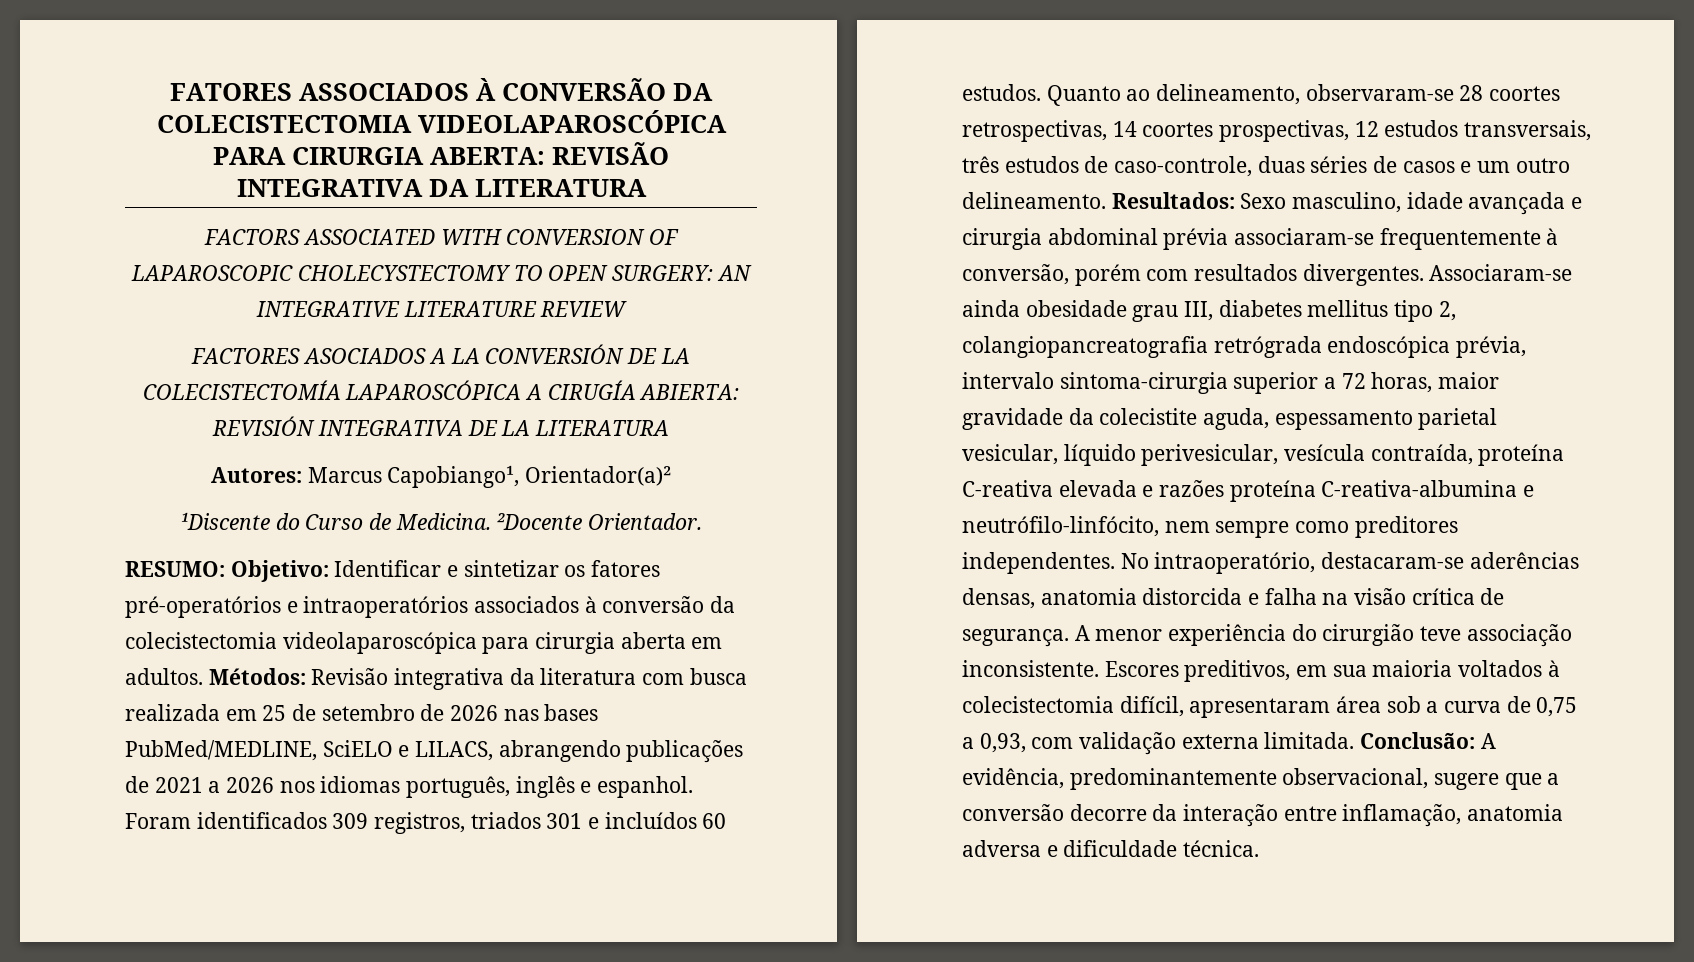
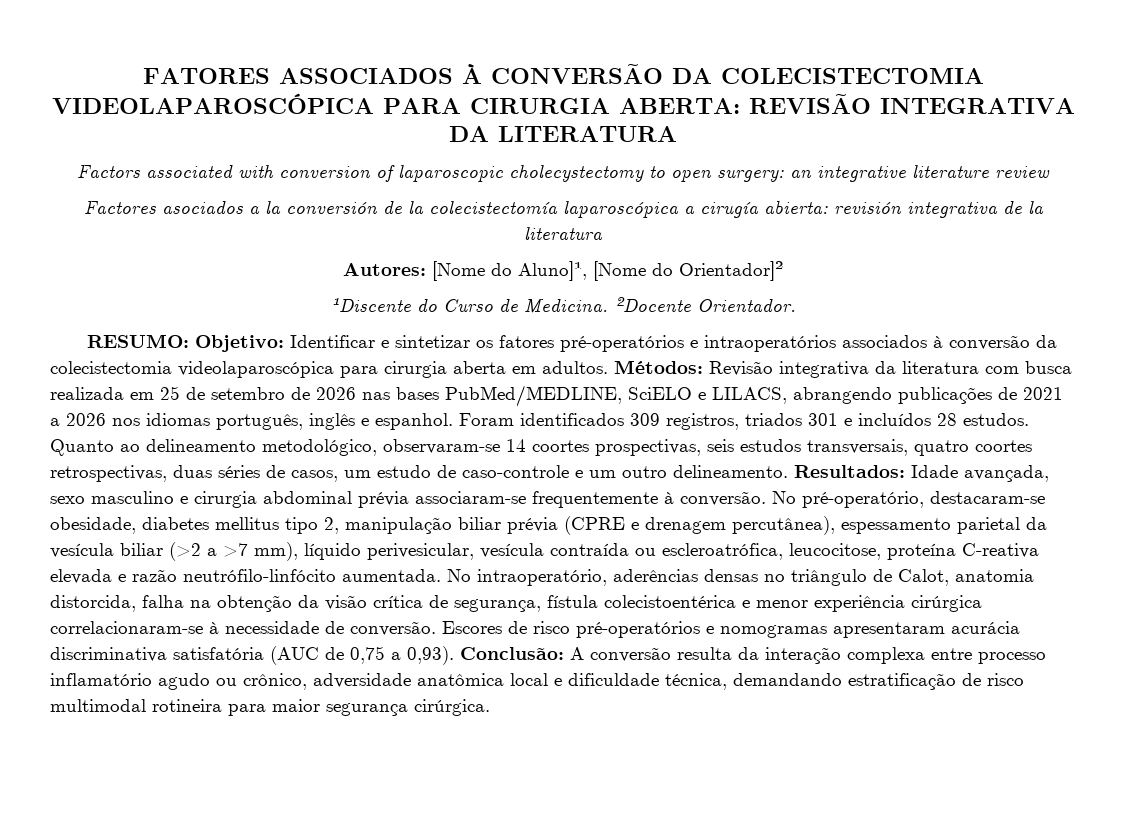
- FACTORS ASSOCIATED WITH CONVERSION OF LAPAROSCOPIC CHOLECYSTECTOMY TO OPEN SURGERY: AN INTEGRATIVE LITERATURE REVIEW
- FACTORES ASOCIADOS A LA CONVERSIÓN DE LA COLECISTECTOMÍA LAPAROSCÓPICA A CIRUGÍA ABIERTA: REVISIÓN INTEGRATIVA DE LA LITERATURA
- Autores: Marcus Capobiango¹, Orientador(a)²
+ Factors associated with conversion of laparoscopic cholecystectomy to open surgery: an integrative literature review
+ Factores asociados a la conversión de la colecistectomía laparoscópica a cirugía abierta: revisión integrativa de la literatura
+ Autores: [Nome do Aluno]¹, [Nome do Orientador]²
- Foram identificados 309 registros, triados 301 e incluídos 60 estudos.
+ Foram identificados 309 registros, triados 301 e incluídos 28 estudos.
- Quanto ao delineamento, observaram-se 28 coortes retrospectivas, 14 coortes prospectivas, 12 estudos transversais, três estudos de caso-controle, duas séries de casos e um outro delineamento.
+ Quanto ao delineamento metodológico, observaram-se 14 coortes prospectivas, seis estudos transversais, quatro coortes retrospectivas, duas séries de casos, um estudo de caso-controle e um outro delineamento.
- Resultados: Sexo masculino, idade avançada e cirurgia abdominal prévia associaram-se frequentemente à conversão, porém com resultados divergentes. Associaram-se ainda obesidade grau III, diabetes mellitus tipo 2, colangiopancreatografia retrógrada endoscópica prévia, intervalo sintoma-cirurgia superior a 72 horas, maior gravidade da colecistite aguda, espessamento parietal vesicular, líquido perivesicular, vesícula contraída, proteína C-reativa elevada e razões proteína C-reativa-albumina e neutrófilo-linfócito, nem sempre como preditores independentes. No intraoperatório, destacaram-se aderências densas, anatomia distorcida e falha na visão crítica de segurança. A menor experiência do cirurgião teve associação inconsistente. Escores preditivos, em sua maioria voltados à colecistectomia difícil, apresentaram área sob a curva de 0,75 a 0,93, com validação externa limitada. Conclusão: A evidência, predominantemente observacional, sugere que a conversão decorre da interação entre inflamação, anatomia adversa e dificuldade técnica.
+ Resultados: Idade avançada, sexo masculino e cirurgia abdominal prévia associaram-se frequentemente à conversão. No pré-operatório, destacaram-se obesidade, diabetes mellitus tipo 2, manipulação biliar prévia (CPRE e drenagem percutânea), espessamento parietal da vesícula biliar (>2 a >7 mm), líquido perivesicular, vesícula contraída ou escleroatrófica, leucocitose, proteína C-reativa elevada e razão neutrófilo-linfócito aumentada. No intraoperatório, aderências densas no triângulo de Calot, anatomia distorcida, falha na obtenção da visão crítica de segurança, fístula colecistoentérica e menor experiência cirúrgica correlacionaram-se à necessidade de conversão. Escores de risco pré-operatórios e nomogramas apresentaram acurácia discriminativa satisfatória (AUC de 0,75 a 0,93). Conclusão: A conversão resulta da interação complexa entre processo inflamatório agudo ou crônico, adversidade anatômica local e dificuldade técnica, demandando estratificação de risco multimodal rotineira para maior segurança cirúrgica.

